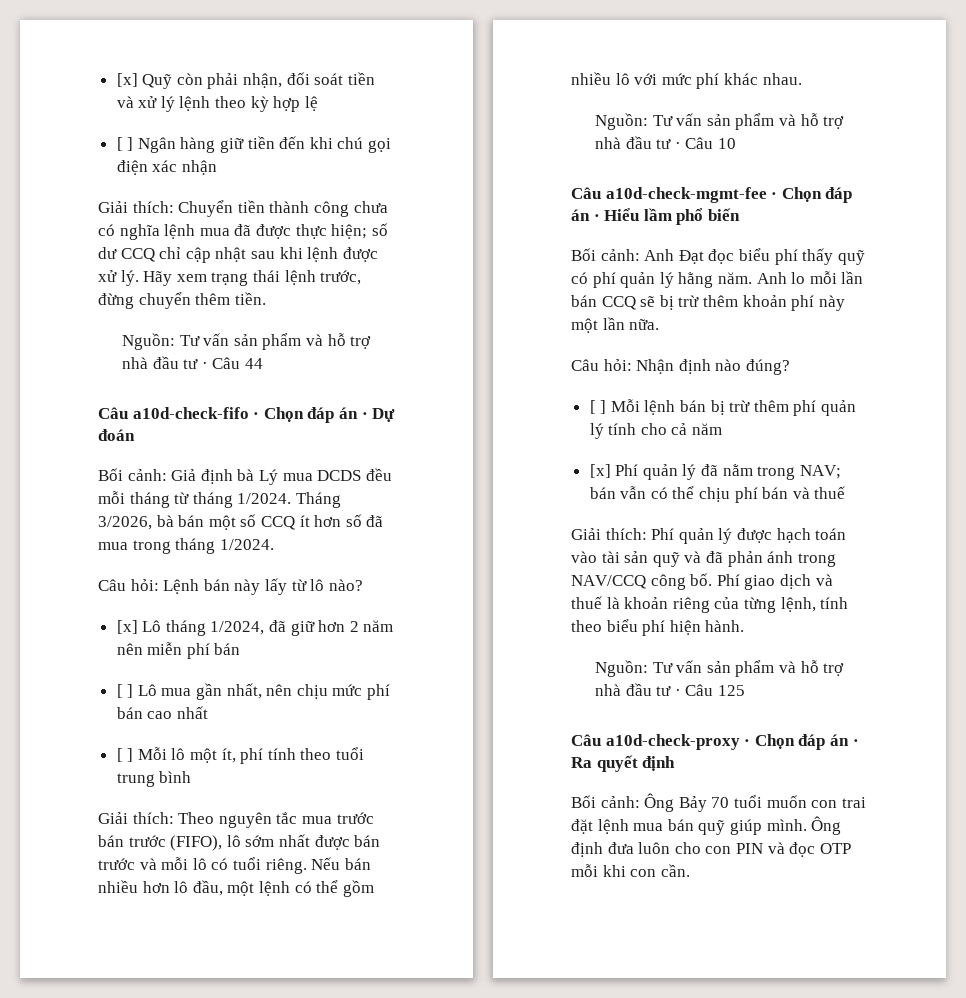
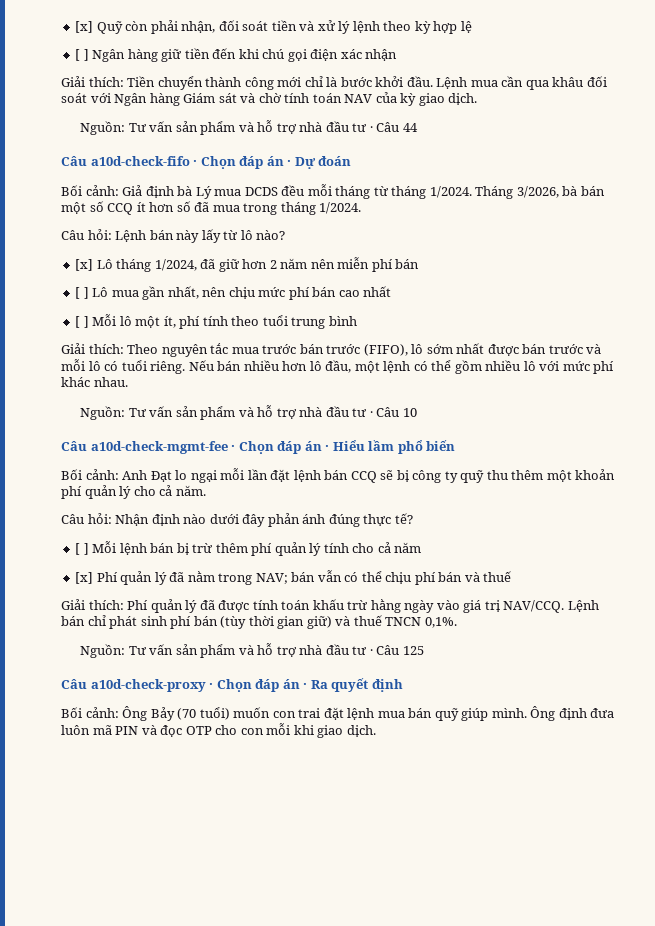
- Giải thích: Chuyển tiền thành công chưa có nghĩa lệnh mua đã được thực hiện; số dư CCQ chỉ cập nhật sau khi lệnh được xử lý. Hãy xem trạng thái lệnh trước, đừng chuyển thêm tiền.
+ Giải thích: Tiền chuyển thành công mới chỉ là bước khởi đầu. Lệnh mua cần qua khâu đối soát với Ngân hàng Giám sát và chờ tính toán NAV của kỳ giao dịch.
- Bối cảnh: Anh Đạt đọc biểu phí thấy quỹ có phí quản lý hằng năm. Anh lo mỗi lần bán CCQ sẽ bị trừ thêm khoản phí này một lần nữa.
+ Bối cảnh: Anh Đạt lo ngại mỗi lần đặt lệnh bán CCQ sẽ bị công ty quỹ thu thêm một khoản phí quản lý cho cả năm.
- Câu hỏi: Nhận định nào đúng?
+ Câu hỏi: Nhận định nào dưới đây phản ánh đúng thực tế?
- Giải thích: Phí quản lý được hạch toán vào tài sản quỹ và đã phản ánh trong NAV/CCQ công bố. Phí giao dịch và thuế là khoản riêng của từng lệnh, tính theo biểu phí hiện hành.
+ Giải thích: Phí quản lý đã được tính toán khấu trừ hằng ngày vào giá trị NAV/CCQ. Lệnh bán chỉ phát sinh phí bán (tùy thời gian giữ) và thuế TNCN 0,1%.
- Bối cảnh: Ông Bảy 70 tuổi muốn con trai đặt lệnh mua bán quỹ giúp mình.
+ Bối cảnh: Ông Bảy (70 tuổi) muốn con trai đặt lệnh mua bán quỹ giúp mình.
- Ông định đưa luôn cho con PIN và đọc OTP mỗi khi con cần.
+ Ông định đưa luôn mã PIN và đọc OTP cho con mỗi khi giao dịch.

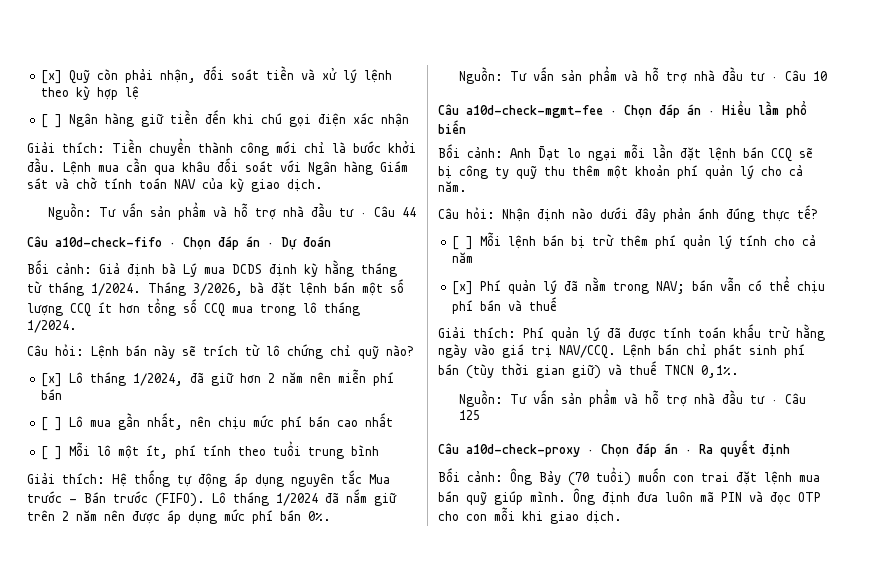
- Bối cảnh: Giả định bà Lý mua DCDS đều mỗi tháng từ tháng 1/2024.
+ Bối cảnh: Giả định bà Lý mua DCDS định kỳ hằng tháng từ tháng 1/2024.
- Tháng 3/2026, bà bán một số CCQ ít hơn số đã mua trong tháng 1/2024.
+ Tháng 3/2026, bà đặt lệnh bán một số lượng CCQ ít hơn tổng số CCQ mua trong lô tháng 1/2024.
- Câu hỏi: Lệnh bán này lấy từ lô nào?
+ Câu hỏi: Lệnh bán này sẽ trích từ lô chứng chỉ quỹ nào?
- Giải thích: Theo nguyên tắc mua trước bán trước (FIFO), lô sớm nhất được bán trước và mỗi lô có tuổi riêng. Nếu bán nhiều hơn lô đầu, một lệnh có thể gồm nhiều lô với mức phí khác nhau.
+ Giải thích: Hệ thống tự động áp dụng nguyên tắc Mua trước - Bán trước (FIFO). Lô tháng 1/2024 đã nắm giữ trên 2 năm nên được áp dụng mức phí bán 0%.

